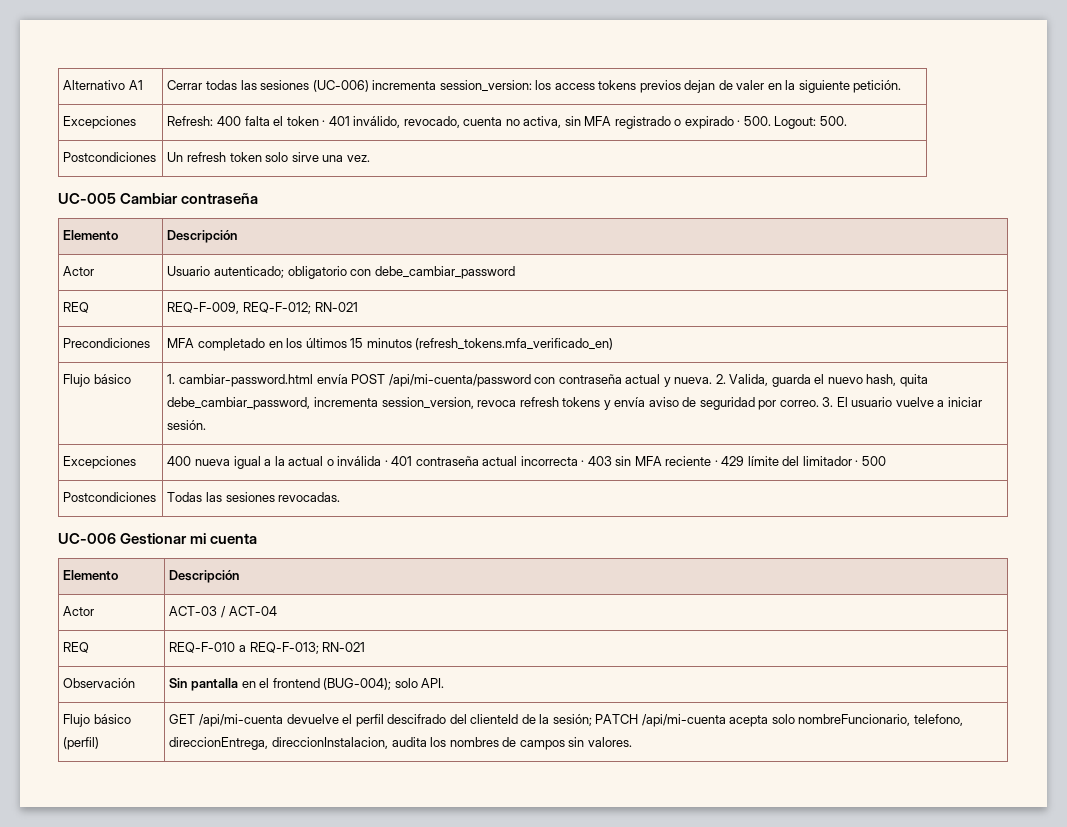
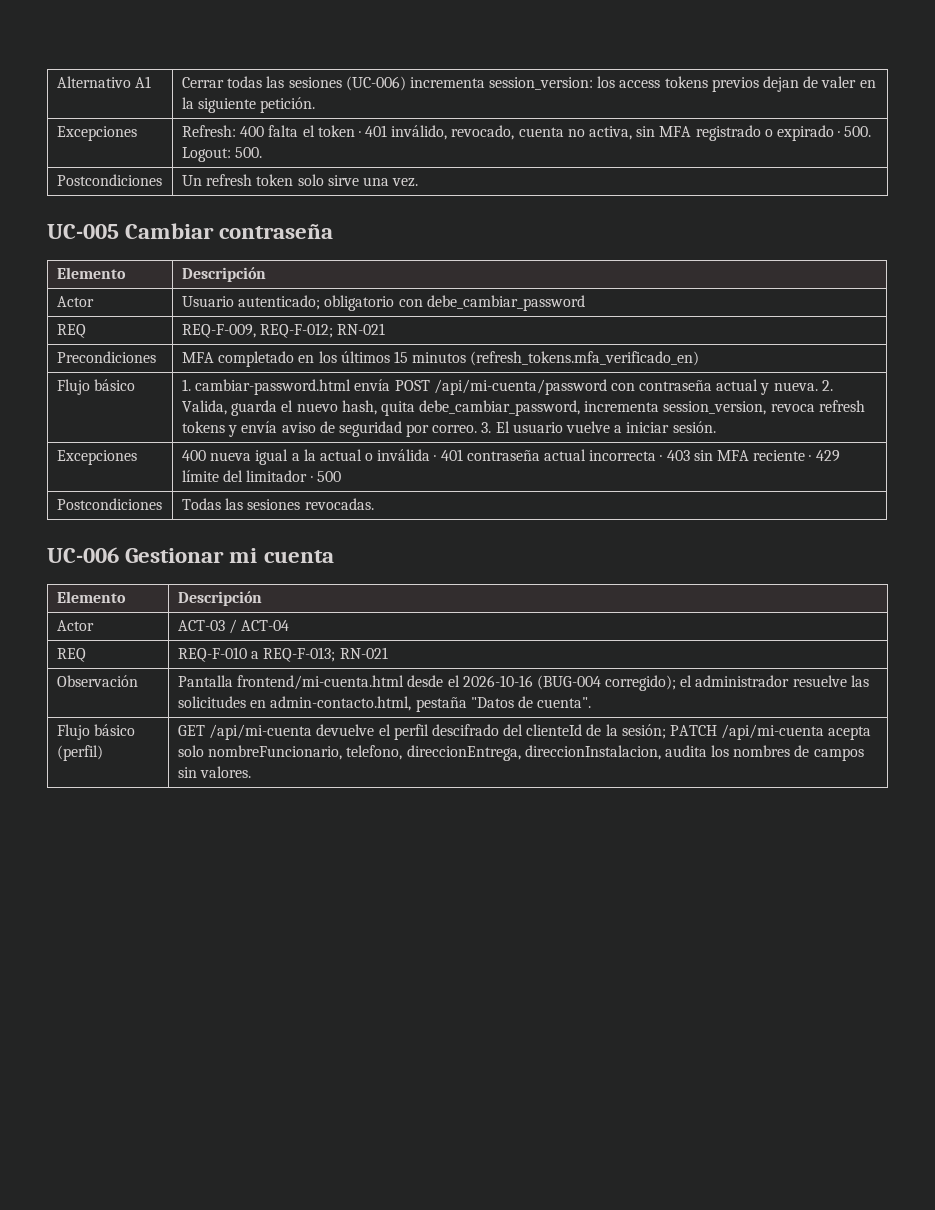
- Observación | Sin pantalla en el frontend (BUG-004); solo API.
+ Observación | Pantalla frontend/mi-cuenta.html desde el 2026-10-16 (BUG-004 corregido); el administrador resuelve las solicitudes en admin-contacto.html, pestaña "Datos de cuenta".

